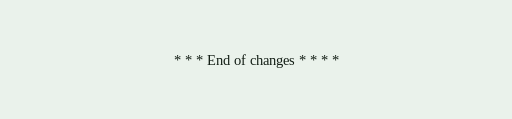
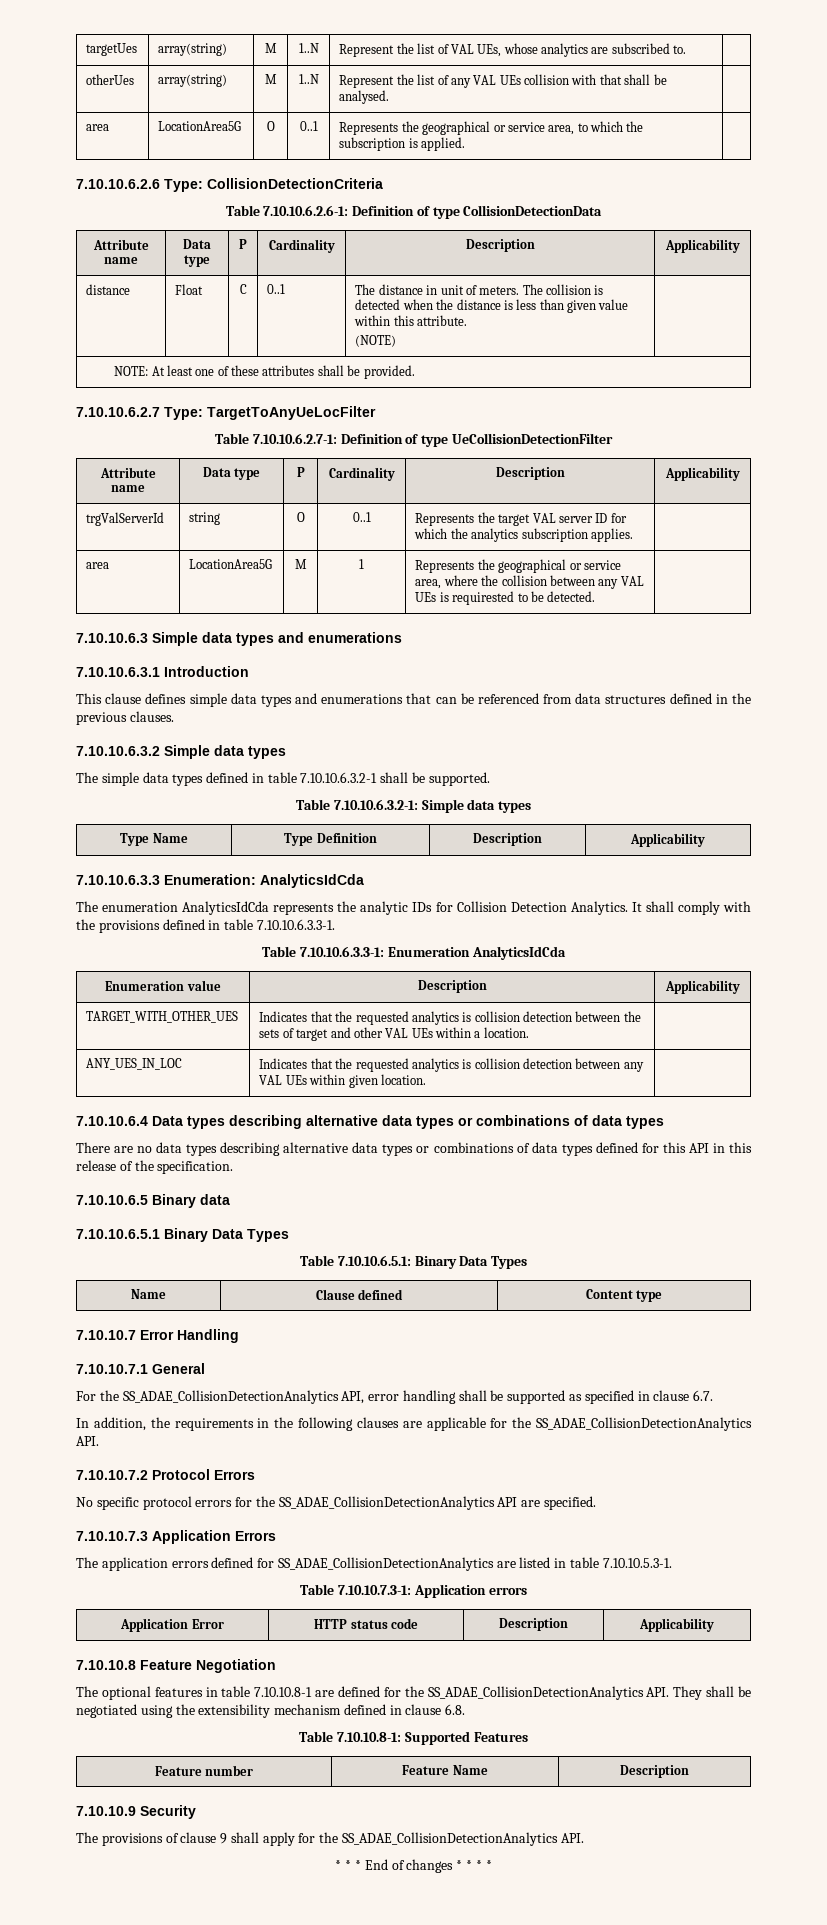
+ targetUes | array(string) | M | 1..N | Represent the list of VAL UEs, whose analytics are subscribed to. |
+ otherUes | array(string) | M | 1..N | Represent the list of any VAL UEs collision with that shall be analysed. |
+ area | LocationArea5G | O | 0..1 | Represents the geographical or service area, to which the subscription is applied. |
+ 7.10.10.6.2.6 Type: CollisionDetectionCriteria
+ Table 7.10.10.6.2.6-1: Definition of type CollisionDetectionData
+ Attribute name | Data type | P | Cardinality | Description | Applicability
+ distance | Float | C | 0..1 | The distance in unit of meters. The collision is detected when the distance is less than given value within this attribute.
+ (NOTE) |
+ NOTE: At least one of these attributes shall be provided.
+ 7.10.10.6.2.7 Type: TargetToAnyUeLocFilter
+ Table 7.10.10.6.2.7-1: Definition of type UeCollisionDetectionFilter
+ Attribute name | Data type | P | Cardinality | Description | Applicability
+ trgValServerId | string | O | 0..1 | Represents the target VAL server ID for which the analytics subscription applies. |
+ area | LocationArea5G | M | 1 | Represents the geographical or service area, where the collision between any VAL UEs is requirested to be detected. |
+ 7.10.10.6.3 Simple data types and enumerations
+ 7.10.10.6.3.1 Introduction
+ This clause defines simple data types and enumerations that can be referenced from data structures defined in the previous clauses.
+ 7.10.10.6.3.2 Simple data types
+ The simple data types defined in table 7.10.10.6.3.2-1 shall be supported.
+ Table 7.10.10.6.3.2-1: Simple data types
+ Type Name | Type Definition | Description | Applicability
+ 7.10.10.6.3.3 Enumeration: AnalyticsIdCda
+ The enumeration AnalyticsIdCda represents the analytic IDs for Collision Detection Analytics. It shall comply with the provisions defined in table 7.10.10.6.3.3-1.
+ Table 7.10.10.6.3.3-1: Enumeration AnalyticsIdCda
+ Enumeration value | Description | Applicability
+ TARGET_WITH_OTHER_UES | Indicates that the requested analytics is collision detection between the sets of target and other VAL UEs within a location. |
+ ANY_UES_IN_LOC | Indicates that the requested analytics is collision detection between any VAL UEs within given location. |
+ 7.10.10.6.4 Data types describing alternative data types or combinations of data types
+ There are no data types describing alternative data types or combinations of data types defined for this API in this release of the specification.
+ 7.10.10.6.5 Binary data
+ 7.10.10.6.5.1 Binary Data Types
+ Table 7.10.10.6.5.1: Binary Data Types
+ Name | Clause defined | Content type
+ 7.10.10.7 Error Handling
+ 7.10.10.7.1 General
+ For the SS_ADAE_CollisionDetectionAnalytics API, error handling shall be supported as specified in clause 6.7.
+ In addition, the requirements in the following clauses are applicable for the SS_ADAE_CollisionDetectionAnalytics API.
+ 7.10.10.7.2 Protocol Errors
+ No specific protocol errors for the SS_ADAE_CollisionDetectionAnalytics API are specified.
+ 7.10.10.7.3 Application Errors
+ The application errors defined for SS_ADAE_CollisionDetectionAnalytics are listed in table 7.10.10.5.3-1.
+ Table 7.10.10.7.3-1: Application errors
+ Application Error | HTTP status code | Description | Applicability
+ 7.10.10.8 Feature Negotiation
+ The optional features in table 7.10.10.8-1 are defined for the SS_ADAE_CollisionDetectionAnalytics API. They shall be negotiated using the extensibility mechanism defined in clause 6.8.
+ Table 7.10.10.8-1: Supported Features
+ Feature number | Feature Name | Description
+ 7.10.10.9 Security
+ The provisions of clause 9 shall apply for the SS_ADAE_CollisionDetectionAnalytics API.

